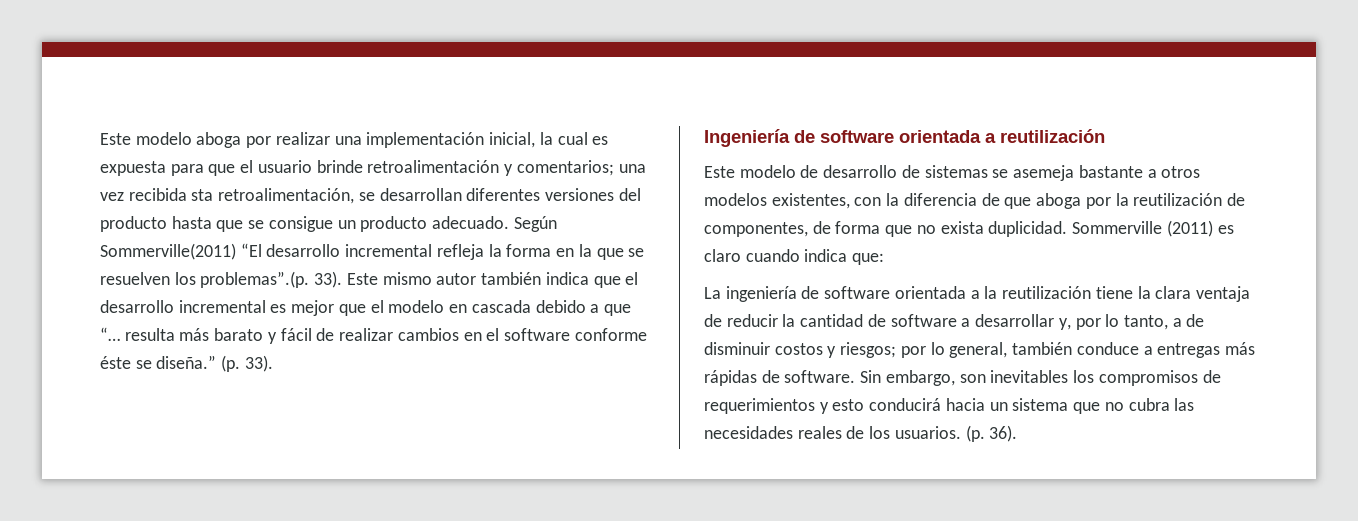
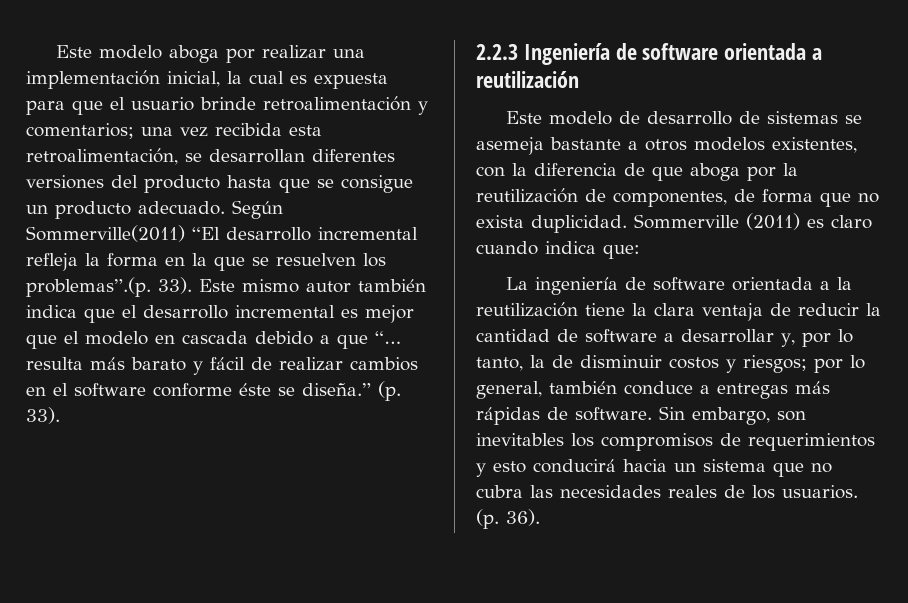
- Este modelo aboga por realizar una implementación inicial, la cual es expuesta para que el usuario brinde retroalimentación y comentarios; una vez recibida sta retroalimentación, se desarrollan diferentes versiones del producto hasta que se consigue un producto adecuado.
+ Este modelo aboga por realizar una implementación inicial, la cual es expuesta para que el usuario brinde retroalimentación y comentarios; una vez recibida esta retroalimentación, se desarrollan diferentes versiones del producto hasta que se consigue un producto adecuado.
- Ingeniería de software orientada a reutilización
+ 2.2.3 Ingeniería de software orientada a reutilización
- La ingeniería de software orientada a la reutilización tiene la clara ventaja de reducir la cantidad de software a desarrollar y, por lo tanto, a de disminuir costos y riesgos; por lo general, también conduce a entregas más rápidas de software.
+ La ingeniería de software orientada a la reutilización tiene la clara ventaja de reducir la cantidad de software a desarrollar y, por lo tanto, la de disminuir costos y riesgos; por lo general, también conduce a entregas más rápidas de software.

